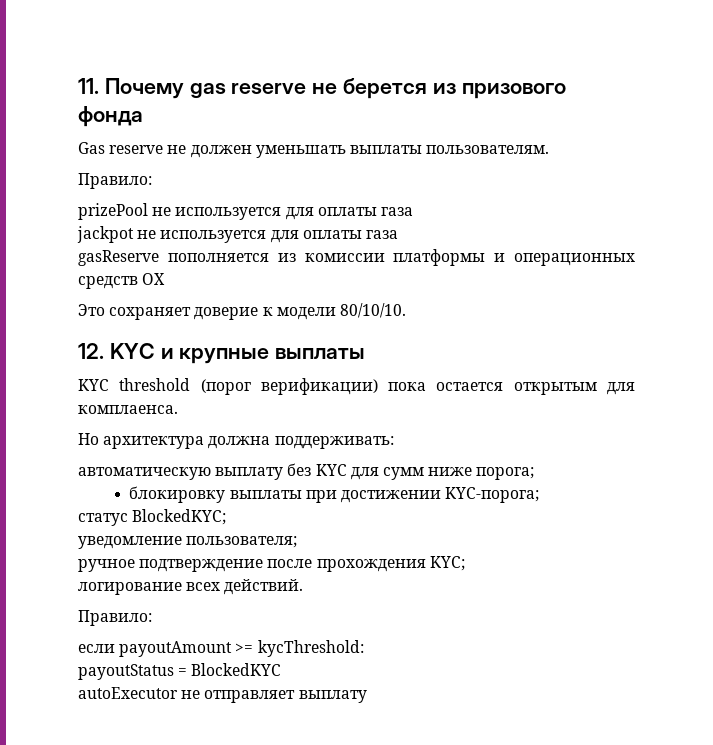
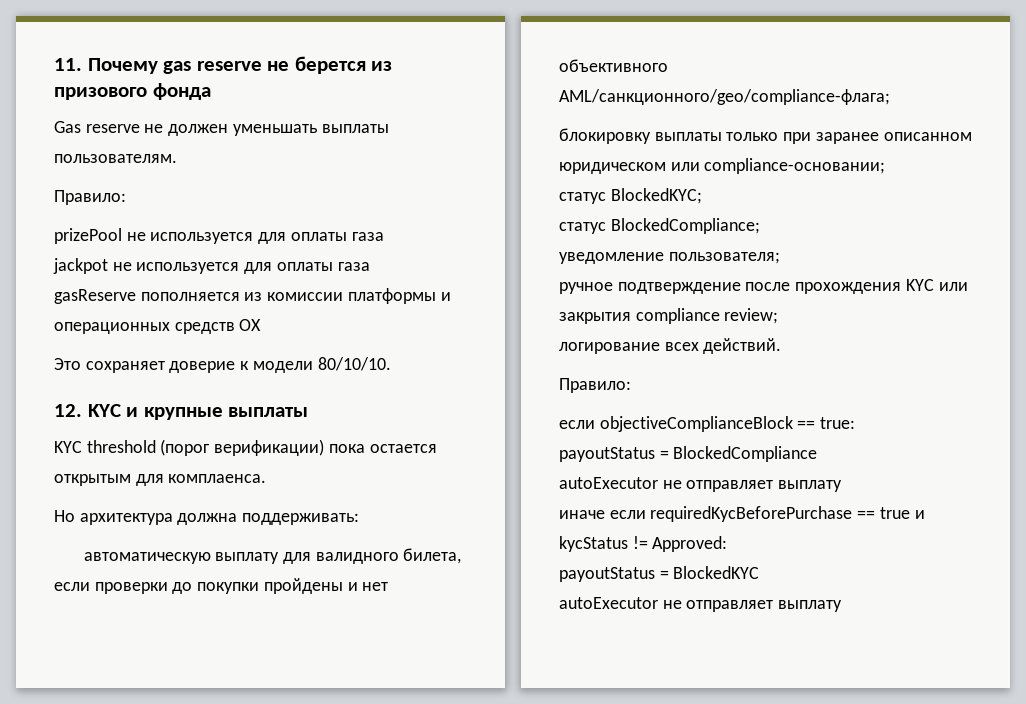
- автоматическую выплату без KYC для сумм ниже порога;
- блокировку выплаты при достижении KYC-порога;
+ автоматическую выплату для валидного билета, если проверки до покупки пройдены и нет объективного AML/санкционного/geo/compliance-флага;
+ блокировку выплаты только при заранее описанном юридическом или compliance-основании;
+ статус BlockedCompliance;
- ручное подтверждение после прохождения KYC;
+ ручное подтверждение после прохождения KYC или закрытия compliance review;
- если payoutAmount >= kycThreshold:
+ если objectiveComplianceBlock == true:
+ payoutStatus = BlockedCompliance
+ autoExecutor не отправляет выплату
+ иначе если requiredKycBeforePurchase == true и kycStatus != Approved:

